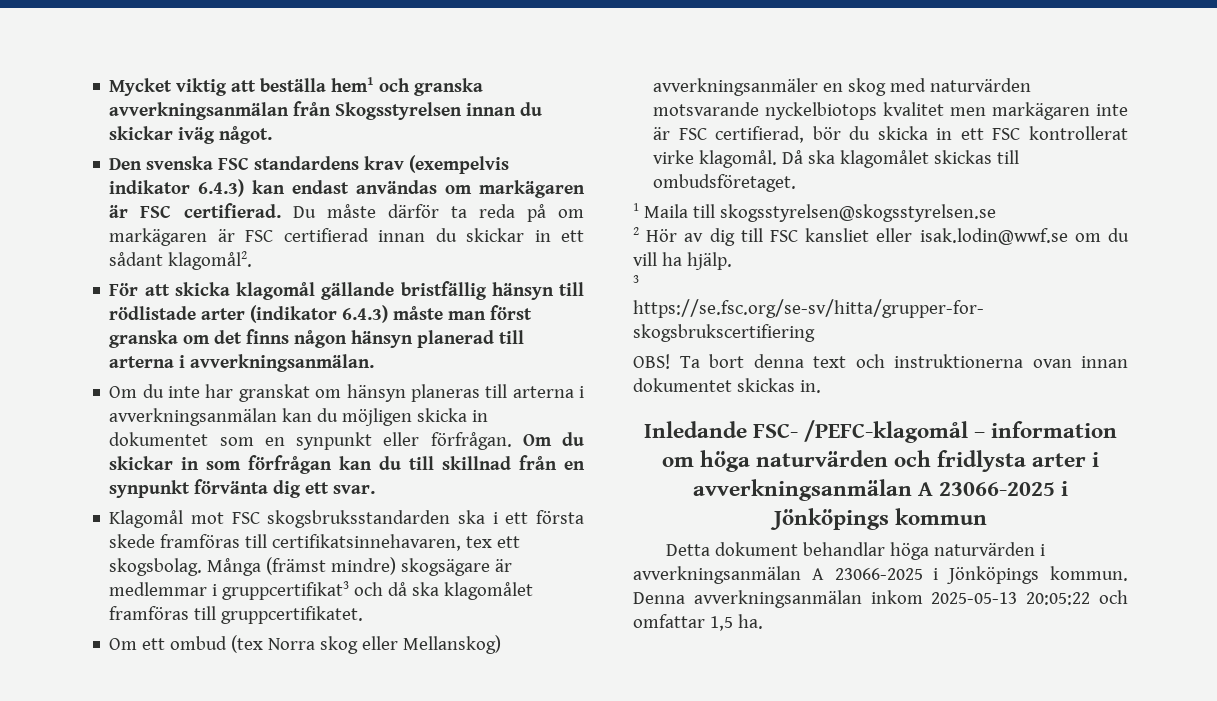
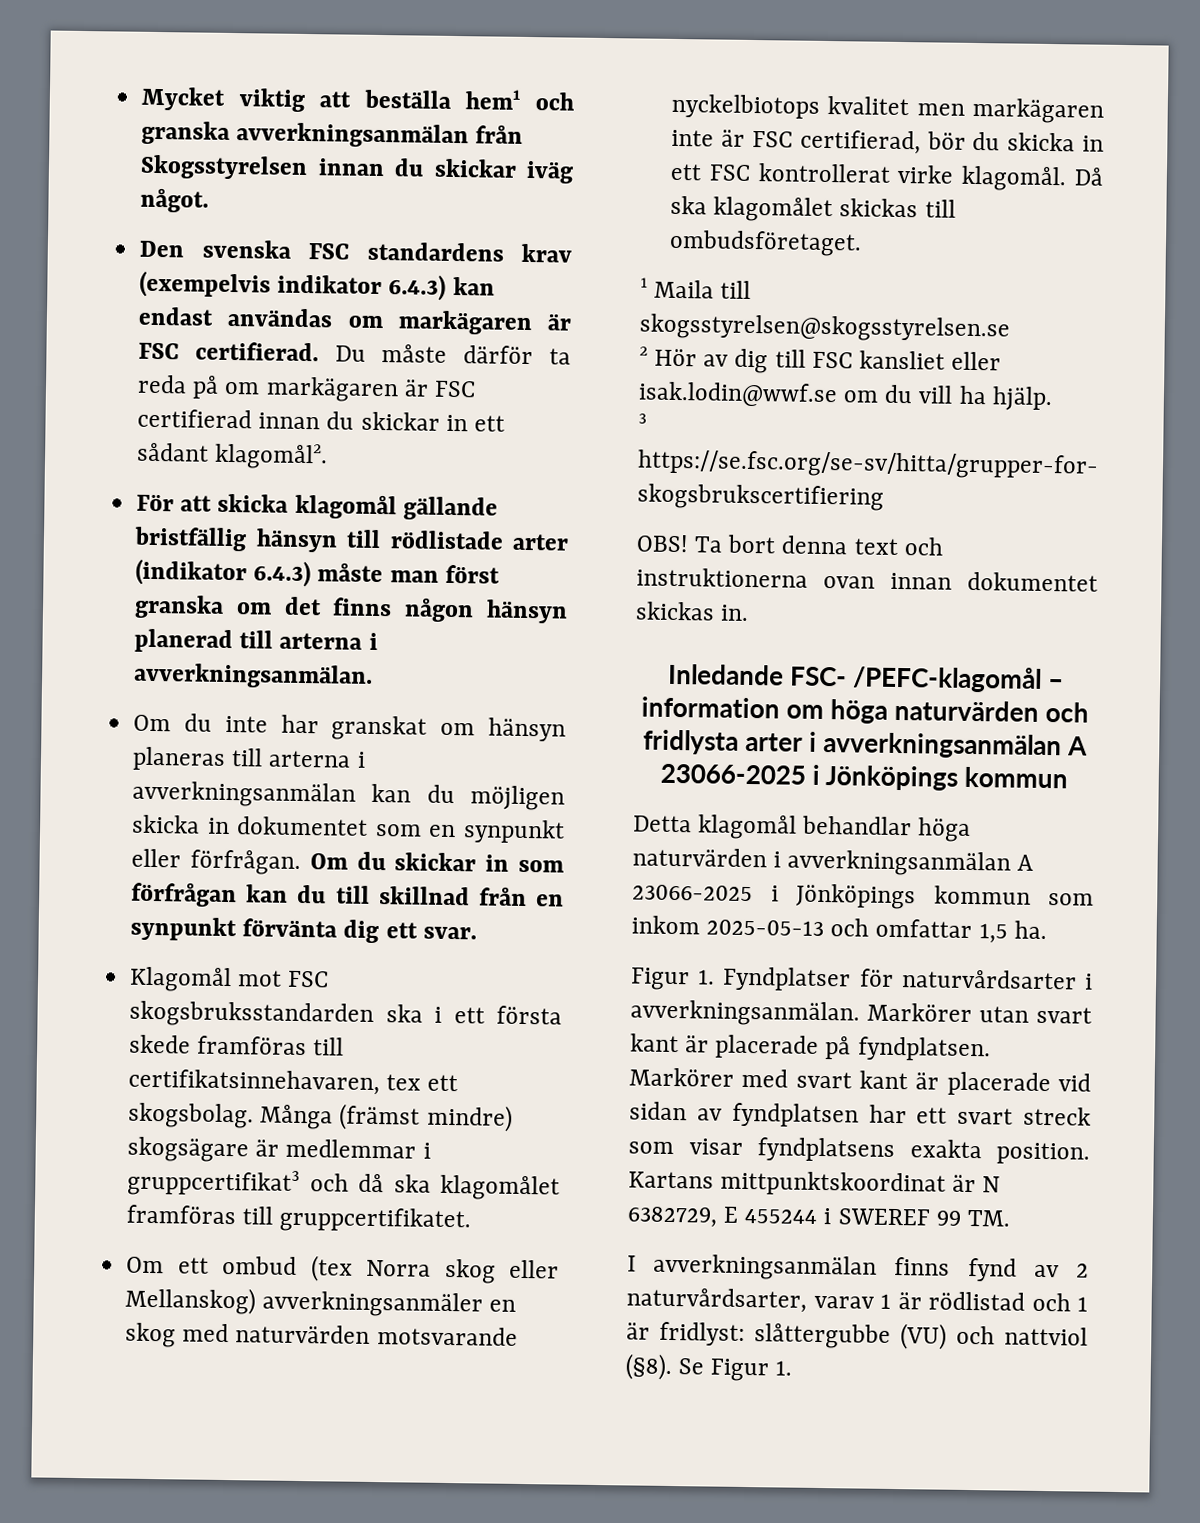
- Detta dokument behandlar höga naturvärden i avverkningsanmälan A 23066-2025 i Jönköpings kommun. Denna avverkningsanmälan inkom 2025-05-13 20:05:22 och omfattar 1,5 ha.
+ Detta klagomål behandlar höga naturvärden i avverkningsanmälan A 23066-2025 i Jönköpings kommun som inkom 2025-05-13 och omfattar 1,5 ha.
+ Figur 1. Fyndplatser för naturvårdsarter i avverkningsanmälan. Markörer utan svart kant är placerade på fyndplatsen. Markörer med svart kant är placerade vid sidan av fyndplatsen har ett svart streck som visar fyndplatsens exakta position. Kartans mittpunktskoordinat är N 6382729, E 455244 i SWEREF 99 TM.
+ I avverkningsanmälan finns fynd av 2 naturvårdsarter, varav 1 är rödlistad och 1 är fridlyst: slåttergubbe (VU) och nattviol (§8). Se Figur 1.

